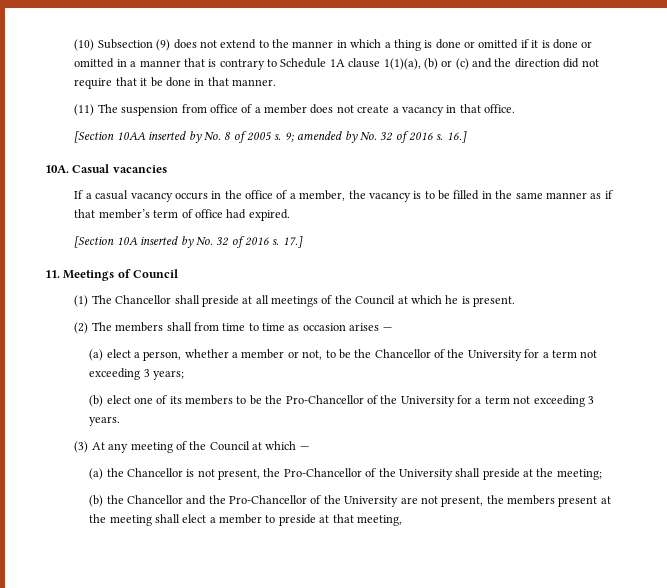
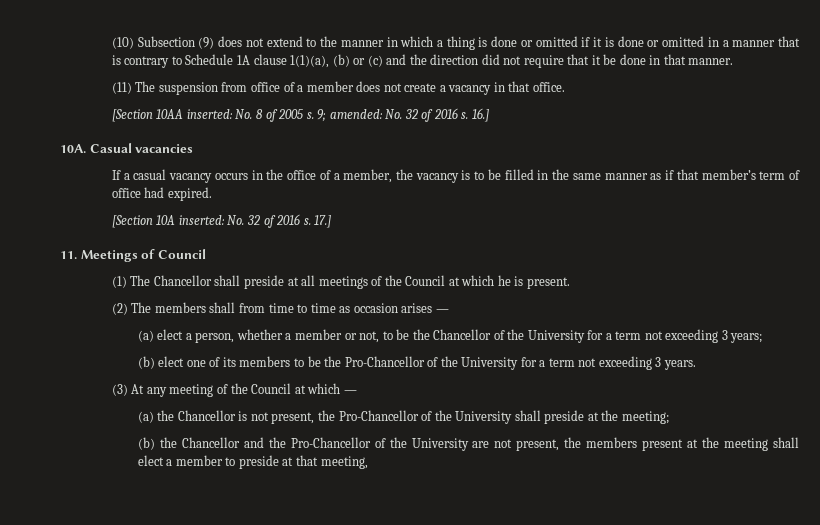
- [Section 10AA inserted by No. 8 of 2005 s.
+ [Section 10AA inserted: No. 8 of 2005 s.
- 9; amended by No. 32 of 2016 s.
+ 9; amended: No. 32 of 2016 s.
- [Section 10A inserted by No. 32 of 2016 s.
+ [Section 10A inserted: No. 32 of 2016 s.

